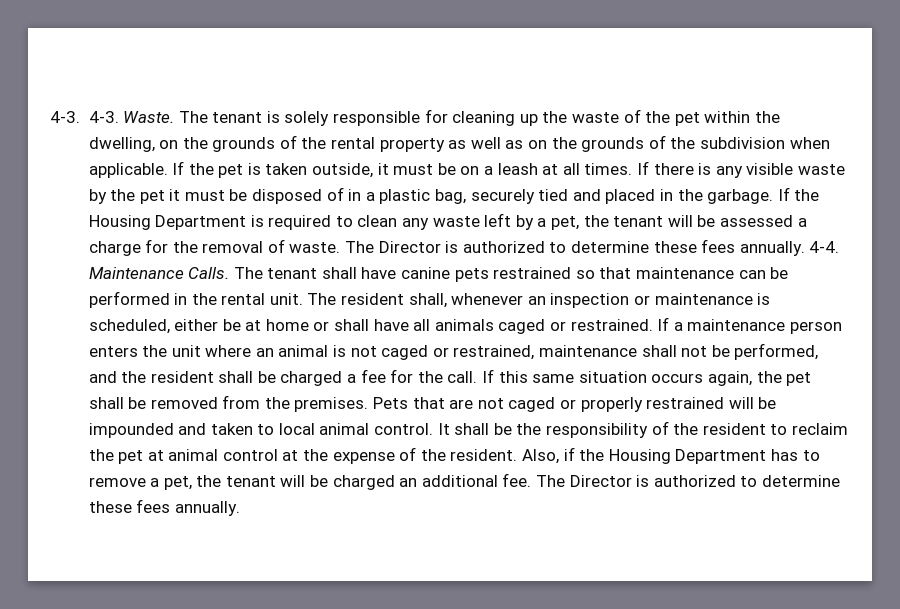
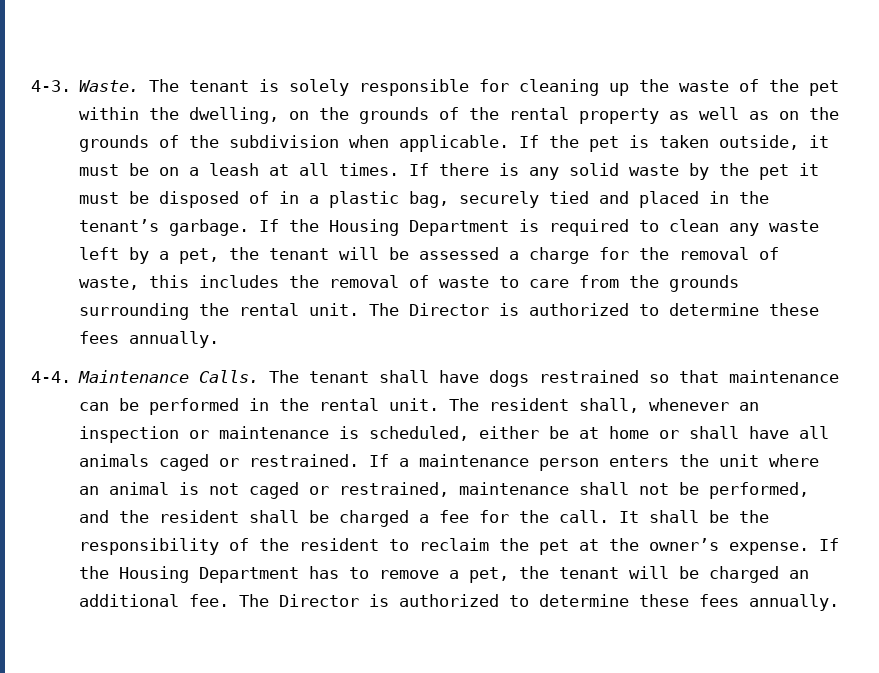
- 4-3. 4-3.
+ 4-3.
- If there is any visible waste by the pet it must be disposed of in a plastic bag, securely tied and placed in the garbage.
+ If there is any solid waste by the pet it must be disposed of in a plastic bag, securely tied and placed in the tenant’s garbage.
- If the Housing Department is required to clean any waste left by a pet, the tenant will be assessed a charge for the removal of waste. The Director is authorized to determine these fees annually. 4-4.
+ If the Housing Department is required to clean any waste left by a pet, the tenant will be assessed a charge for the removal of waste, this includes the removal of waste to care from the grounds surrounding the rental unit. The Director is authorized to determine these fees annually.
+ 4-4.
- The tenant shall have canine pets restrained so that maintenance can be performed in the rental unit.
+ The tenant shall have dogs restrained so that maintenance can be performed in the rental unit.
- If this same situation occurs again, the pet shall be removed from the premises. Pets that are not caged or properly restrained will be impounded and taken to local animal control.
- It shall be the responsibility of the resident to reclaim the pet at animal control at the expense of the resident. Also, if the Housing Department has to remove a pet, the tenant will be charged an additional fee.
+ It shall be the responsibility of the resident to reclaim the pet at the owner’s expense. If the Housing Department has to remove a pet, the tenant will be charged an additional fee.

